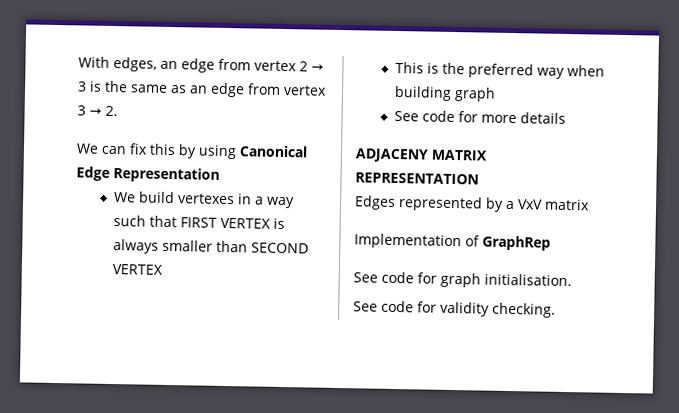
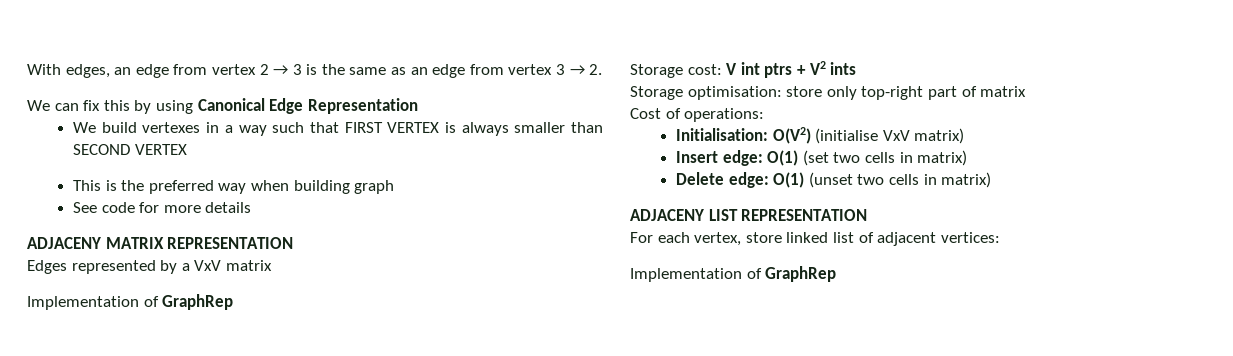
- See code for graph initialisation.
- See code for validity checking.
+ Storage cost: V int ptrs + V2 ints
+ Storage optimisation: store only top-right part of matrix
+ Cost of operations:
+ Initialisation: O(V2) (initialise VxV matrix)
+ Insert edge: O(1) (set two cells in matrix)
+ Delete edge: O(1) (unset two cells in matrix)
+ ADJACENY LIST REPRESENTATION
+ For each vertex, store linked list of adjacent vertices:
+ Implementation of GraphRep

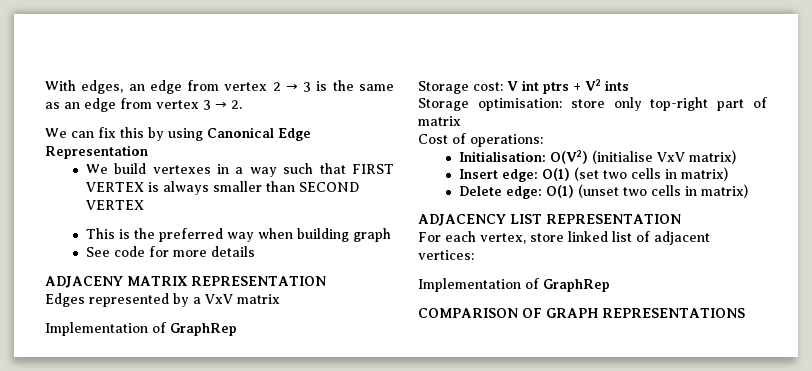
- ADJACENY LIST REPRESENTATION
+ ADJACENCY LIST REPRESENTATION
+ COMPARISON OF GRAPH REPRESENTATIONS

